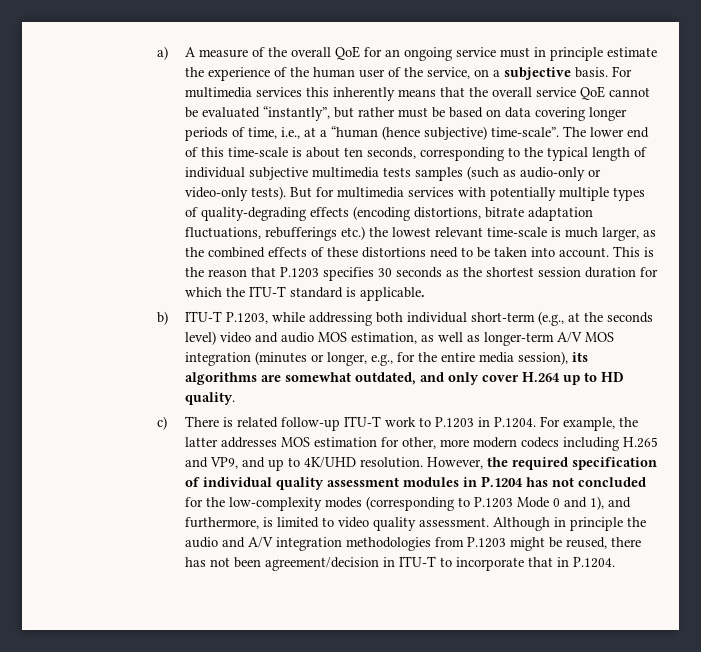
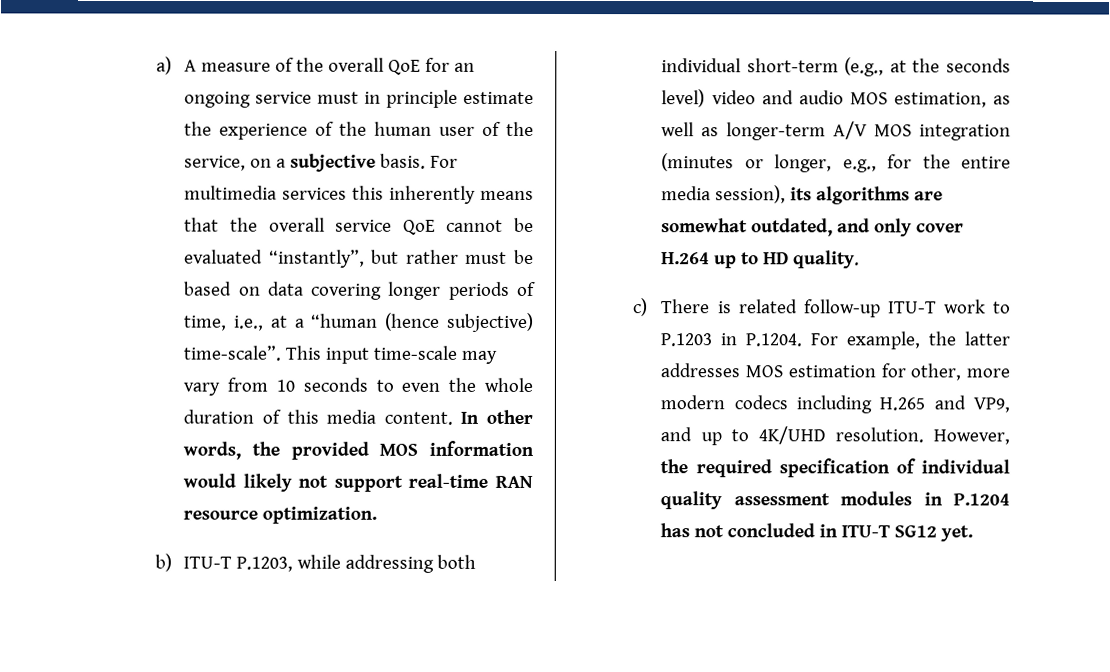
- The lower end of this time-scale is about ten seconds, corresponding to the typical length of individual subjective multimedia tests samples (such as audio-only or video-only tests). But for multimedia services with potentially multiple types of quality-degrading effects (encoding distortions, bitrate adaptation fluctuations, rebufferings etc.) the lowest relevant time-scale is much larger, as the combined effects of these distortions need to be taken into account. This is the reason that P.1203 specifies 30 seconds as the shortest session duration for which the ITU-T standard is applicable.
+ This input time-scale may vary from 10 seconds to even the whole duration of this media content. In other words, the provided MOS information would likely not support real-time RAN resource optimization.
- However, the required specification of individual quality assessment modules in P.1204 has not concluded for the low-complexity modes (corresponding to P.1203 Mode 0 and 1), and furthermore, is limited to video quality assessment. Although in principle the audio and A/V integration methodologies from P.1203 might be reused, there has not been agreement/decision in ITU-T to incorporate that in P.1204.
+ However, the required specification of individual quality assessment modules in P.1204 has not concluded in ITU-T SG12 yet.

